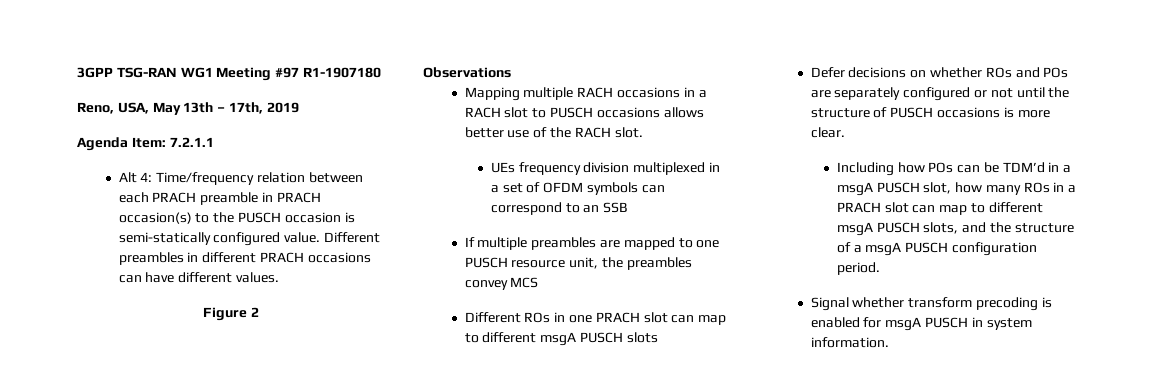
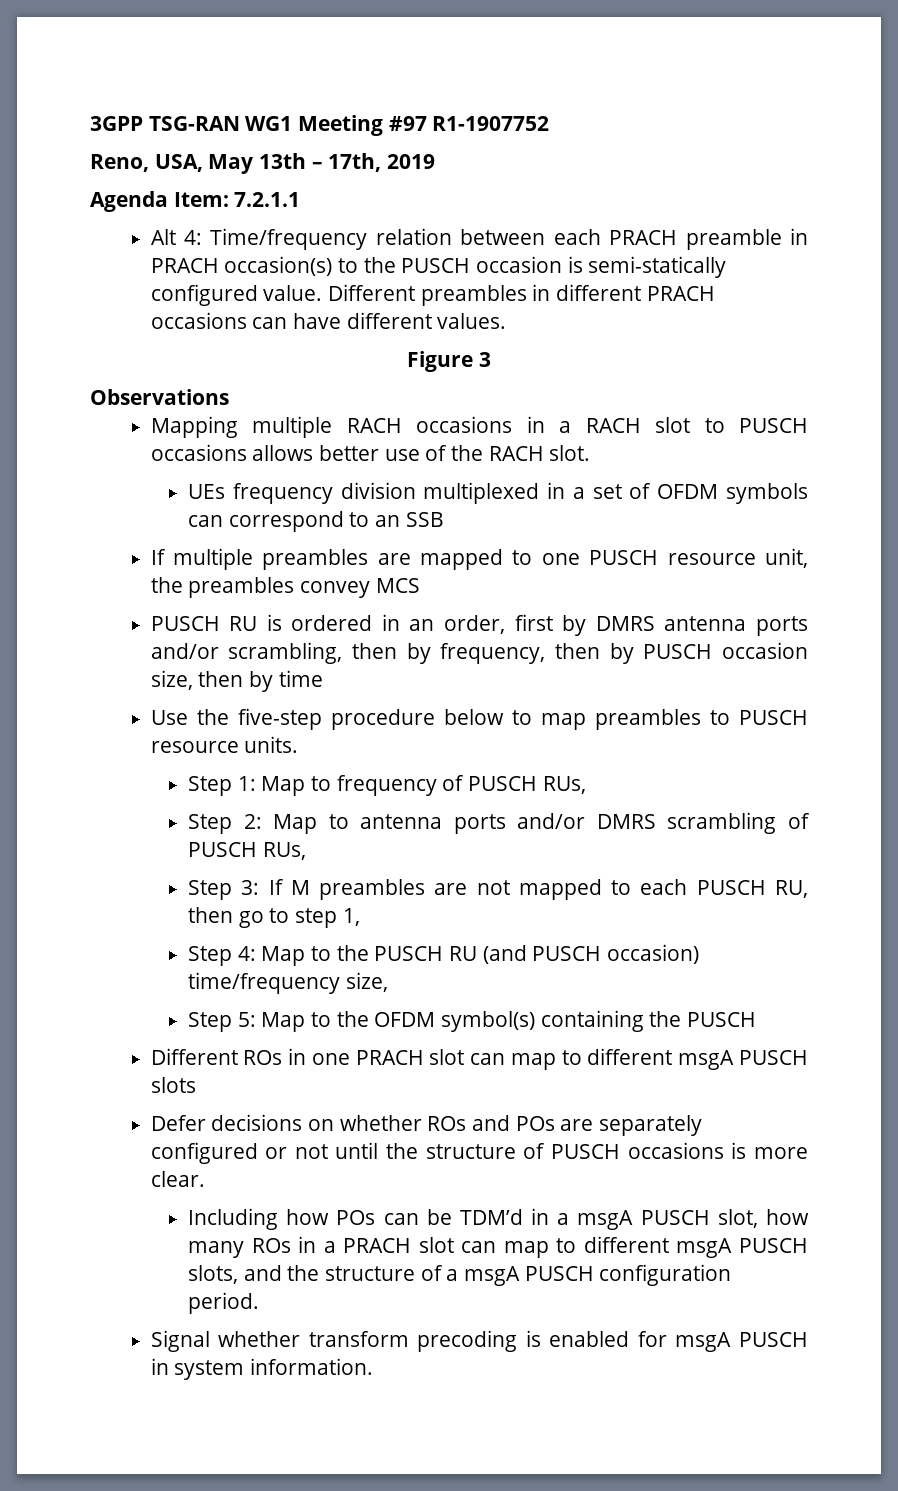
- 3GPP TSG-RAN WG1 Meeting #97 R1-1907180
+ 3GPP TSG-RAN WG1 Meeting #97 R1-1907752
- Figure 2
+ Figure 3
+ PUSCH RU is ordered in an order, first by DMRS antenna ports and/or scrambling, then by frequency, then by PUSCH occasion size, then by time
+ Use the five-step procedure below to map preambles to PUSCH resource units.
+ Step 1: Map to frequency of PUSCH RUs,
+ Step 2: Map to antenna ports and/or DMRS scrambling of PUSCH RUs,
+ Step 3: If M preambles are not mapped to each PUSCH RU, then go to step 1,
+ Step 4: Map to the PUSCH RU (and PUSCH occasion) time/frequency size,
+ Step 5: Map to the OFDM symbol(s) containing the PUSCH

